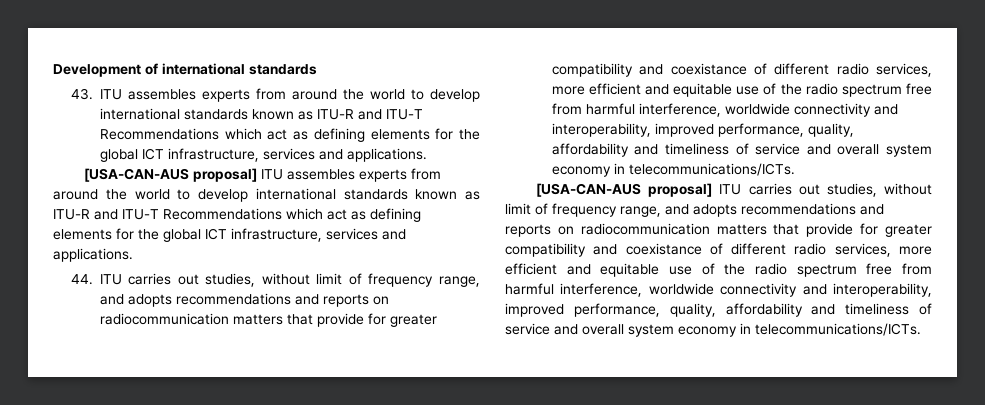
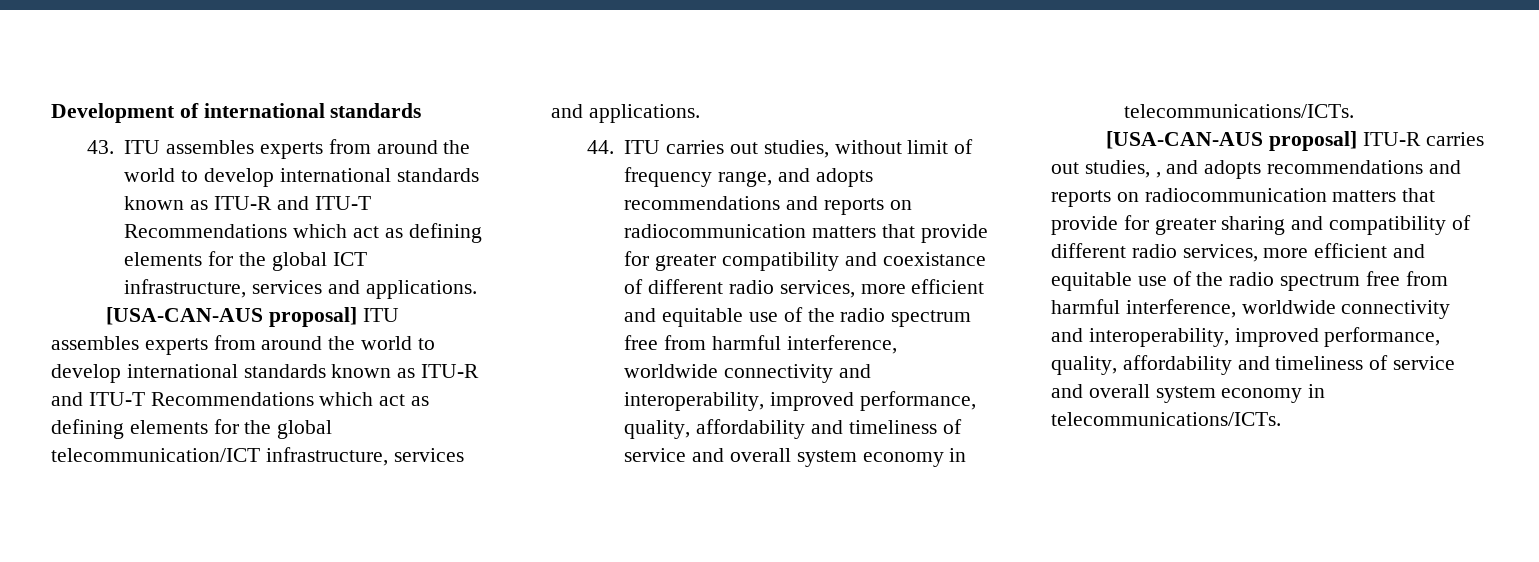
- [USA-CAN-AUS proposal] ITU assembles experts from around the world to develop international standards known as ITU-R and ITU-T Recommendations which act as defining elements for the global ICT infrastructure, services and applications.
+ [USA-CAN-AUS proposal] ITU assembles experts from around the world to develop international standards known as ITU-R and ITU-T Recommendations which act as defining elements for the global telecommunication/ICT infrastructure, services and applications.
- [USA-CAN-AUS proposal] ITU carries out studies, without limit of frequency range, and adopts recommendations and reports on radiocommunication matters that provide for greater compatibility and coexistance of different radio services, more efficient and equitable use of the radio spectrum free from harmful interference, worldwide connectivity and interoperability, improved performance, quality, affordability and timeliness of service and overall system economy in telecommunications/ICTs.
+ [USA-CAN-AUS proposal] ITU-R carries out studies, , and adopts recommendations and reports on radiocommunication matters that provide for greater sharing and compatibility of different radio services, more efficient and equitable use of the radio spectrum free from harmful interference, worldwide connectivity and interoperability, improved performance, quality, affordability and timeliness of service and overall system economy in telecommunications/ICTs.

